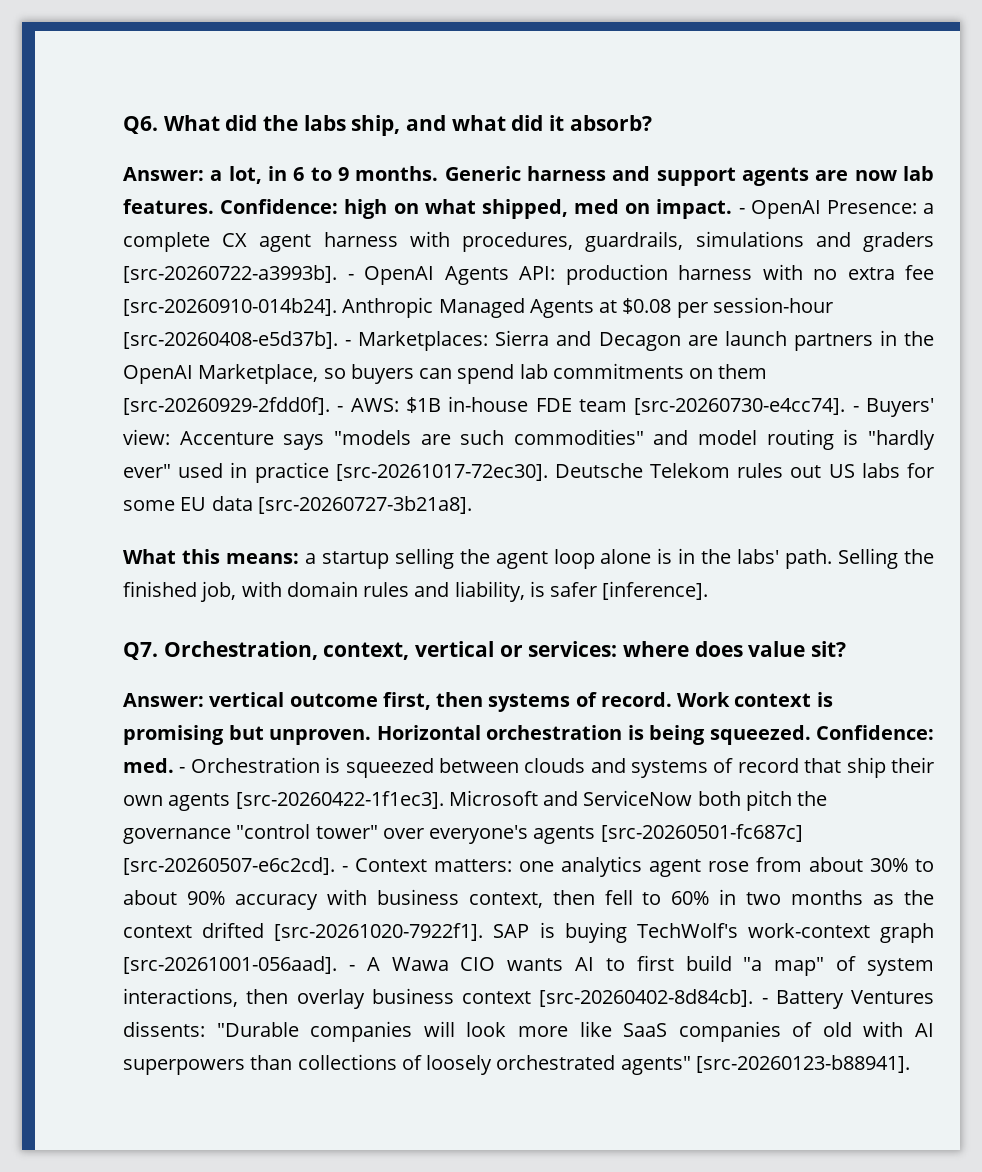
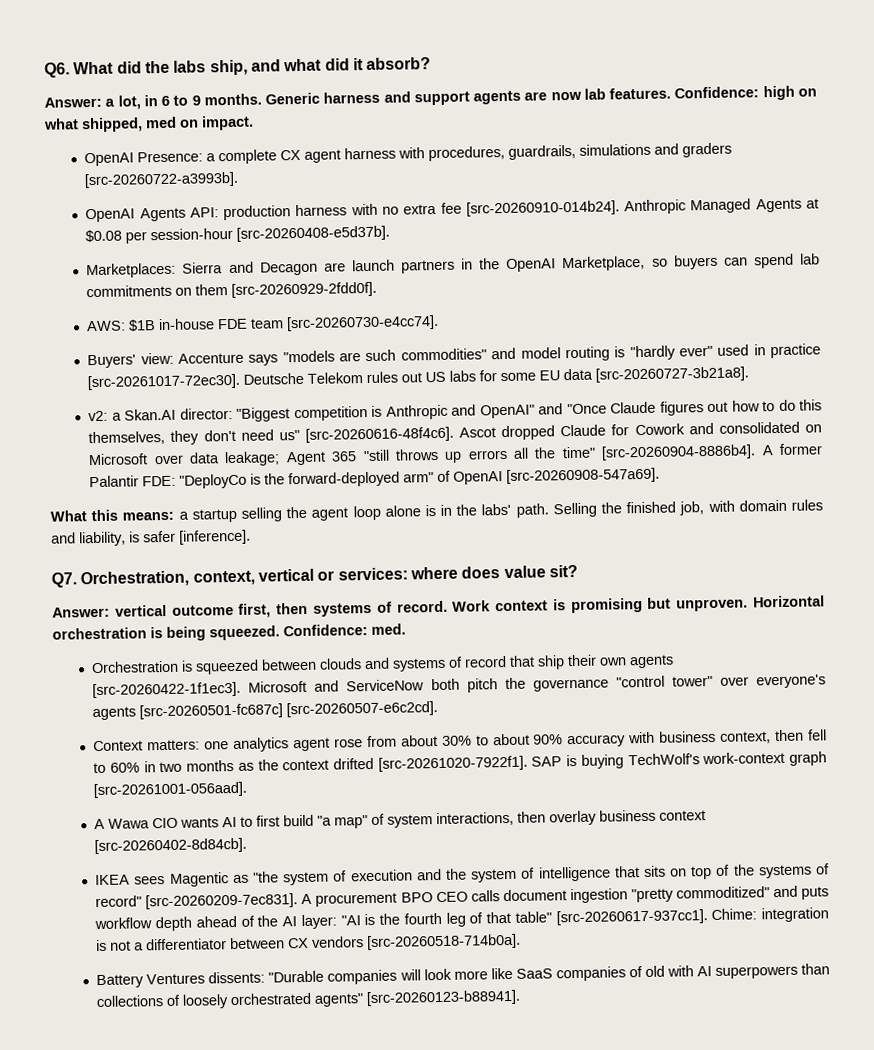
- Confidence: high on what shipped, med on impact. - OpenAI Presence: a complete CX agent harness with procedures, guardrails, simulations and graders [src-20260722-a3993b]. - OpenAI Agents API: production harness with no extra fee [src-20260910-014b24].
+ Confidence: high on what shipped, med on impact.
+ OpenAI Presence: a complete CX agent harness with procedures, guardrails, simulations and graders [src-20260722-a3993b].
+ OpenAI Agents API: production harness with no extra fee [src-20260910-014b24].
- Anthropic Managed Agents at $0.08 per session-hour [src-20260408-e5d37b]. - Marketplaces: Sierra and Decagon are launch partners in the OpenAI Marketplace, so buyers can spend lab commitments on them [src-20260929-2fdd0f]. - AWS: $1B in-house FDE team [src-20260730-e4cc74]. - Buyers' view: Accenture says "models are such commodities" and model routing is "hardly ever" used in practice [src-20261017-72ec30].
+ Anthropic Managed Agents at $0.08 per session-hour [src-20260408-e5d37b].
+ Marketplaces: Sierra and Decagon are launch partners in the OpenAI Marketplace, so buyers can spend lab commitments on them [src-20260929-2fdd0f].
+ AWS: $1B in-house FDE team [src-20260730-e4cc74].
+ Buyers' view: Accenture says "models are such commodities" and model routing is "hardly ever" used in practice [src-20261017-72ec30].
+ v2: a Skan.AI director: "Biggest competition is Anthropic and OpenAI" and "Once Claude figures out how to do this themselves, they don't need us" [src-20260616-48f4c6]. Ascot dropped Claude for Cowork and consolidated on Microsoft over data leakage; Agent 365 "still throws up errors all the time" [src-20260904-8886b4]. A former Palantir FDE: "DeployCo is the forward-deployed arm" of OpenAI [src-20260908-547a69].
- Confidence: med. - Orchestration is squeezed between clouds and systems of record that ship their own agents [src-20260422-1f1ec3].
+ Confidence: med.
+ Orchestration is squeezed between clouds and systems of record that ship their own agents [src-20260422-1f1ec3].
- Microsoft and ServiceNow both pitch the governance "control tower" over everyone's agents [src-20260501-fc687c] [src-20260507-e6c2cd]. - Context matters: one analytics agent rose from about 30% to about 90% accuracy with business context, then fell to 60% in two months as the context drifted [src-20261020-7922f1].
+ Microsoft and ServiceNow both pitch the governance "control tower" over everyone's agents [src-20260501-fc687c] [src-20260507-e6c2cd].
+ Context matters: one analytics agent rose from about 30% to about 90% accuracy with business context, then fell to 60% in two months as the context drifted [src-20261020-7922f1].
- SAP is buying TechWolf's work-context graph [src-20261001-056aad]. - A Wawa CIO wants AI to first build "a map" of system interactions, then overlay business context [src-20260402-8d84cb]. - Battery Ventures dissents: "Durable companies will look more like SaaS companies of old with AI superpowers than collections of loosely orchestrated agents" [src-20260123-b88941].
+ SAP is buying TechWolf's work-context graph [src-20261001-056aad].
+ A Wawa CIO wants AI to first build "a map" of system interactions, then overlay business context [src-20260402-8d84cb].
+ IKEA sees Magentic as "the system of execution and the system of intelligence that sits on top of the systems of record" [src-20260209-7ec831]. A procurement BPO CEO calls document ingestion "pretty commoditized" and puts workflow depth ahead of the AI layer: "AI is the fourth leg of that table" [src-20260617-937cc1]. Chime: integration is not a differentiator between CX vendors [src-20260518-714b0a].
+ Battery Ventures dissents: "Durable companies will look more like SaaS companies of old with AI superpowers than collections of loosely orchestrated agents" [src-20260123-b88941].

